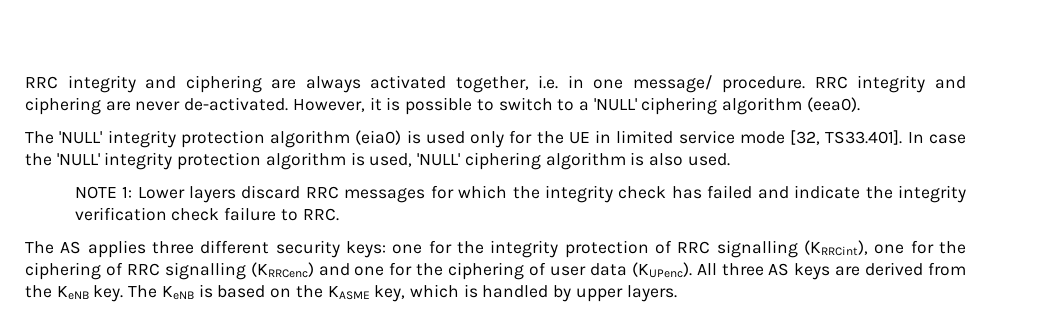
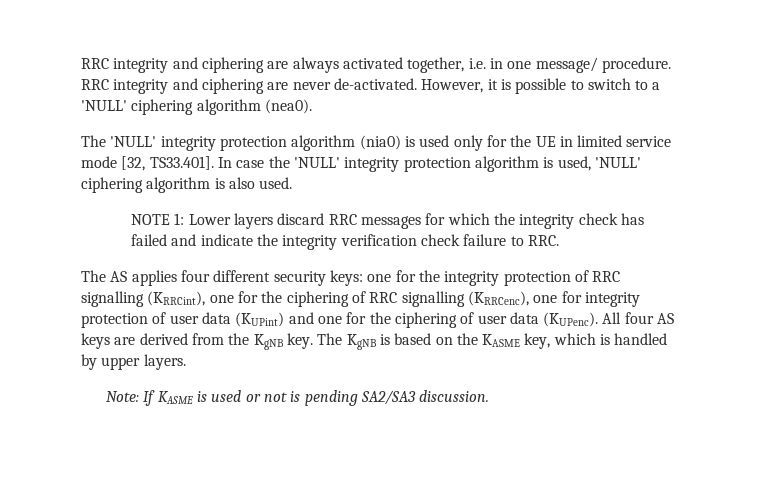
- However, it is possible to switch to a 'NULL' ciphering algorithm (eea0).
+ However, it is possible to switch to a 'NULL' ciphering algorithm (nea0).
- The 'NULL' integrity protection algorithm (eia0) is used only for the UE in limited service mode [32, TS33.401]. In case the 'NULL' integrity protection algorithm is used, 'NULL' ciphering algorithm is also used.
+ The 'NULL' integrity protection algorithm (nia0) is used only for the UE in limited service mode [32, TS33.401]. In case the 'NULL' integrity protection algorithm is used, 'NULL' ciphering algorithm is also used.
- The AS applies three different security keys: one for the integrity protection of RRC signalling (KRRCint), one for the ciphering of RRC signalling (KRRCenc) and one for the ciphering of user data (KUPenc).
+ The AS applies four different security keys: one for the integrity protection of RRC signalling (KRRCint), one for the ciphering of RRC signalling (KRRCenc), one for integrity protection of user data (KUPint) and one for the ciphering of user data (KUPenc).
- All three AS keys are derived from the KeNB key.
+ All four AS keys are derived from the KgNB key.
- The KeNB is based on the KASME key, which is handled by upper layers.
+ The KgNB is based on the KASME key, which is handled by upper layers.
+ Note: If KASME is used or not is pending SA2/SA3 discussion.

